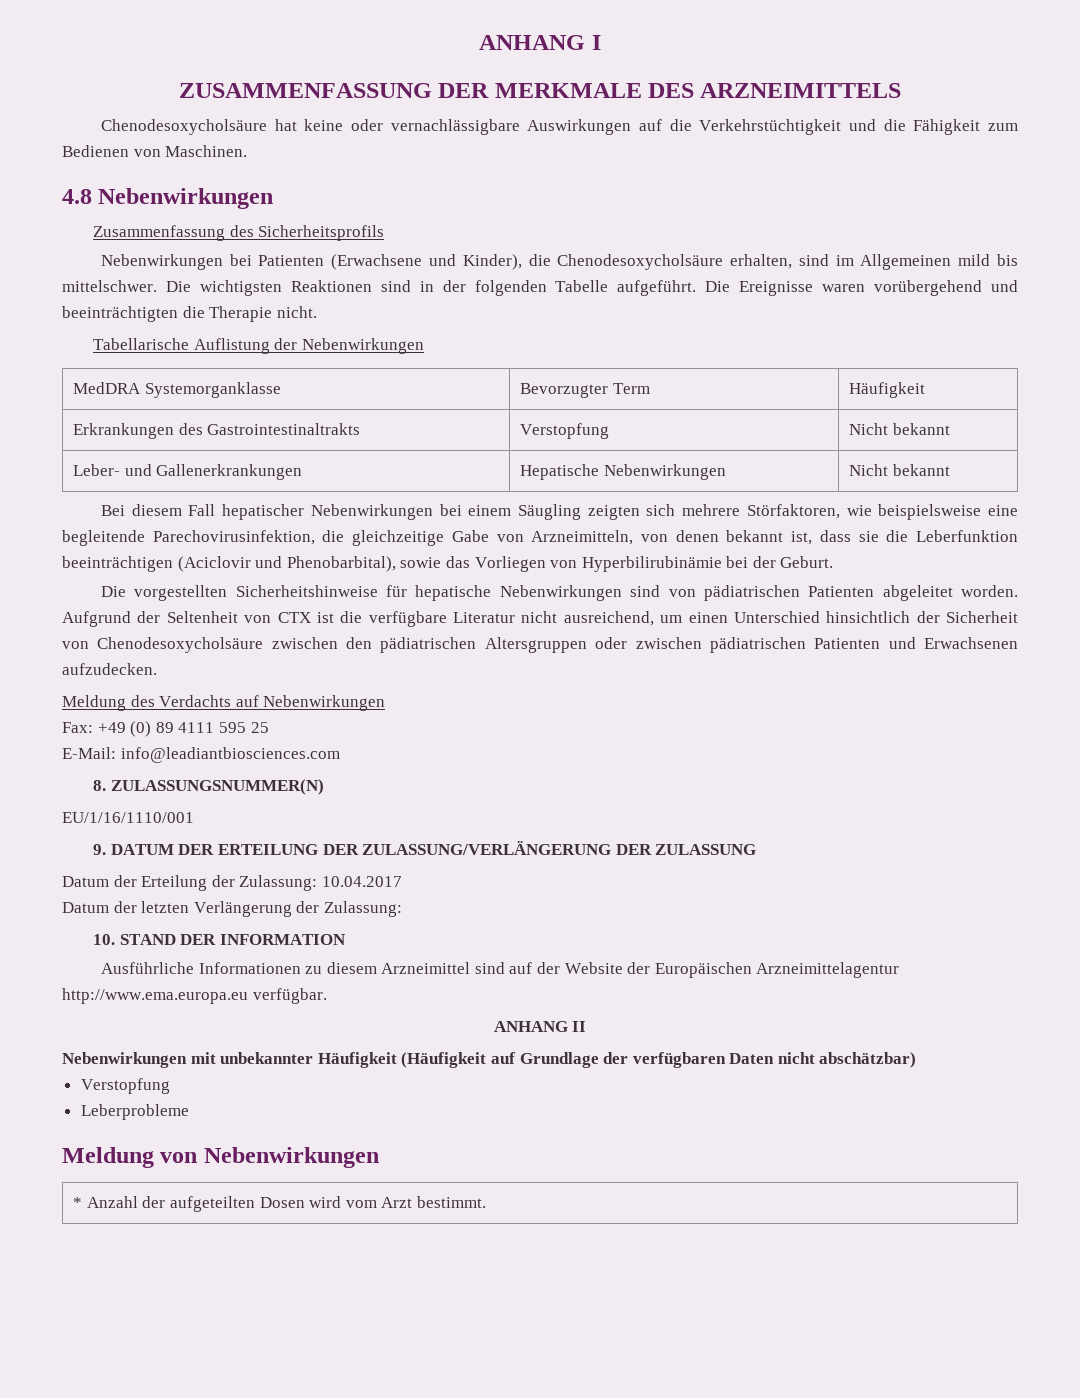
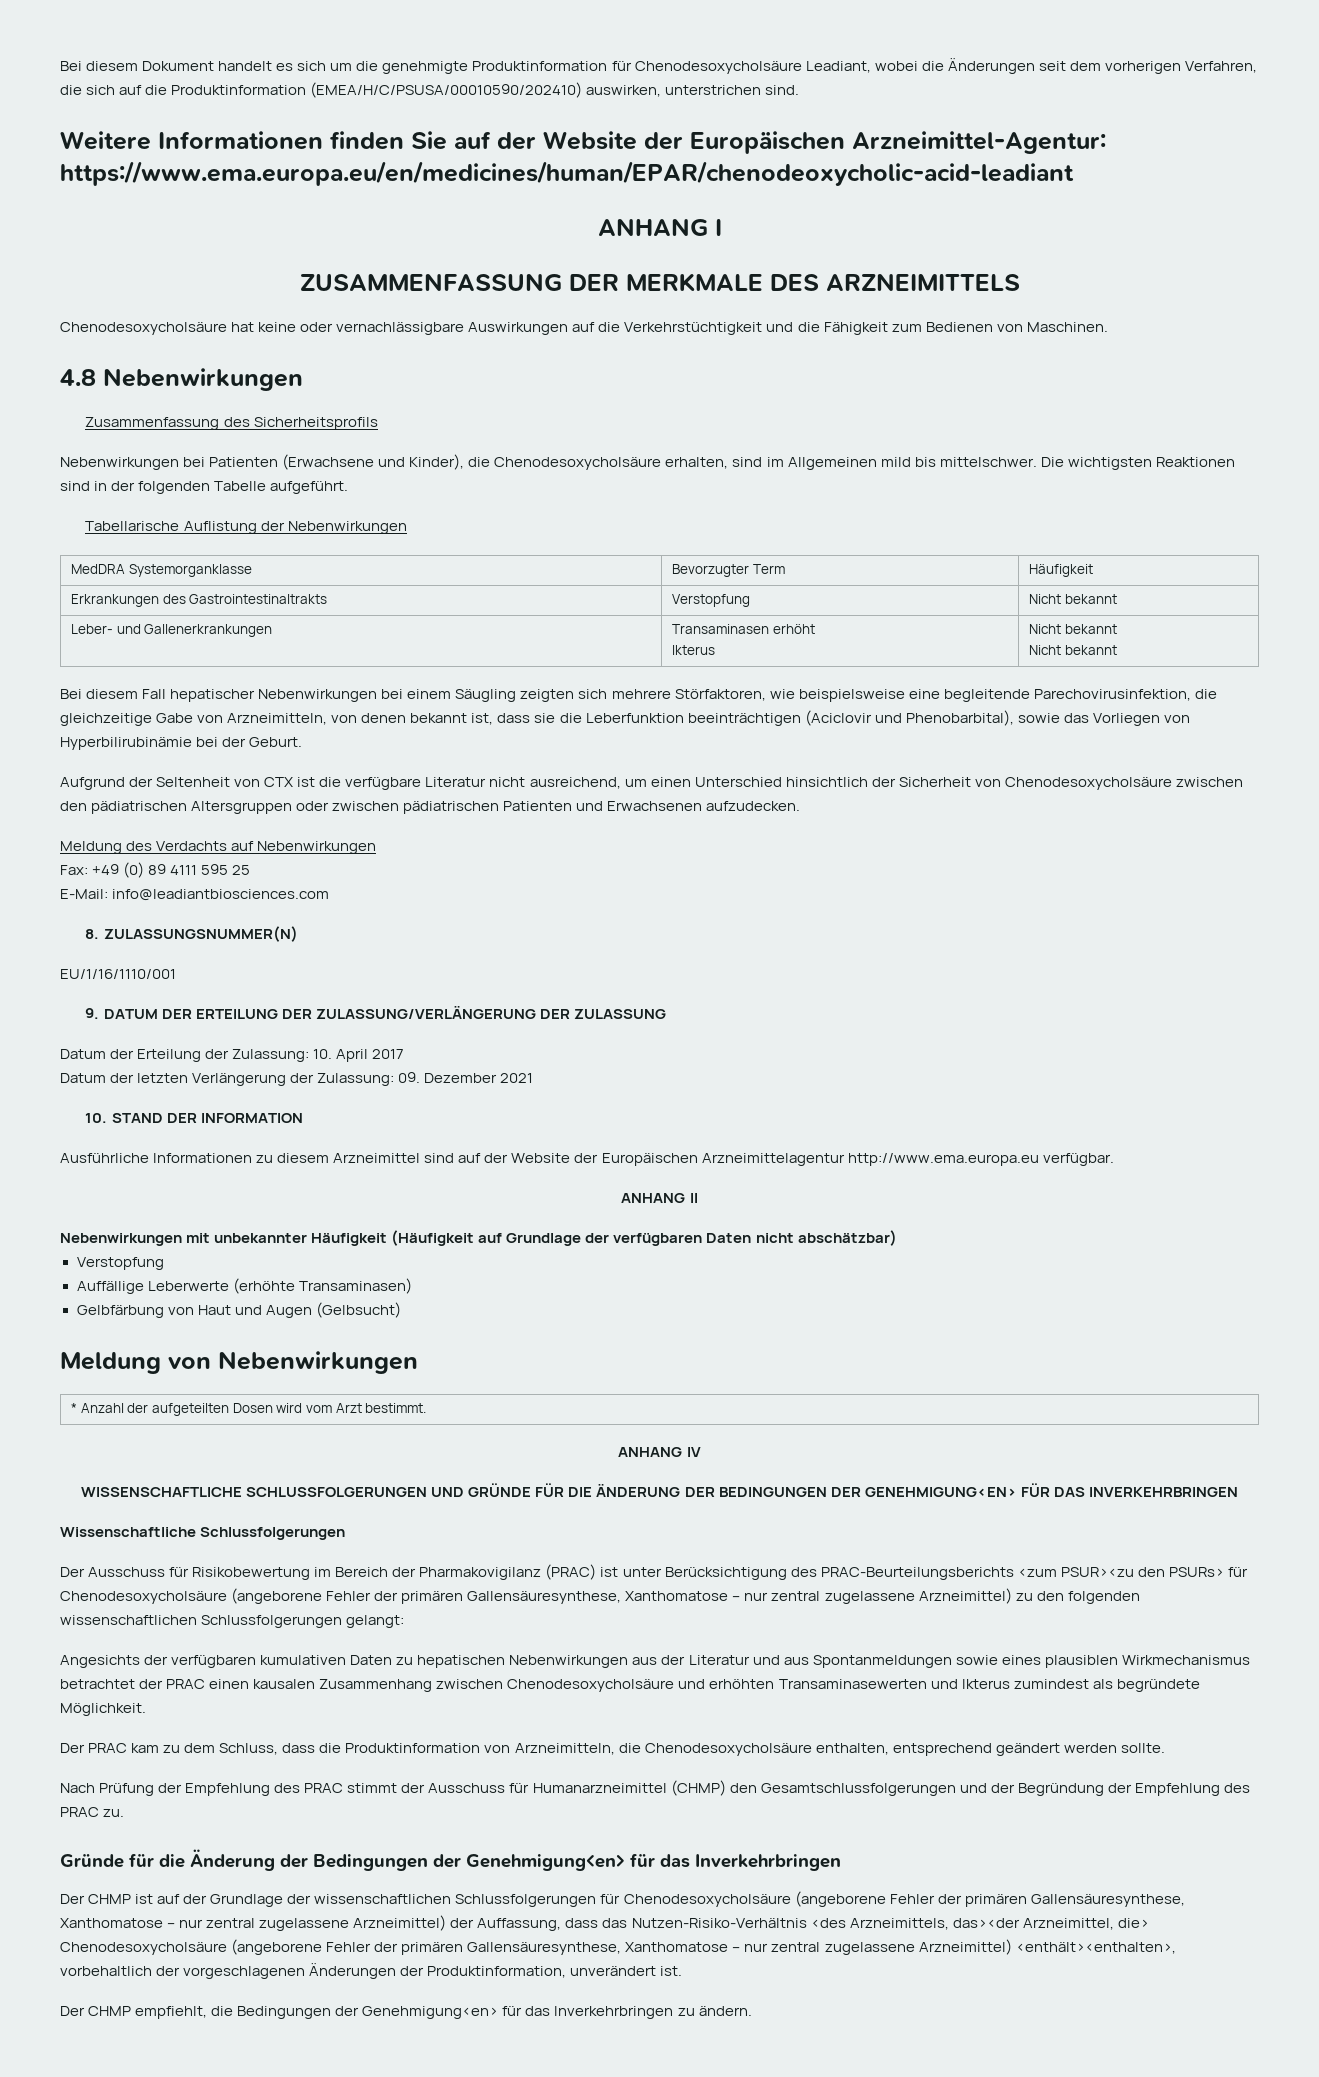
+ Bei diesem Dokument handelt es sich um die genehmigte Produktinformation für Chenodesoxycholsäure Leadiant, wobei die Änderungen seit dem vorherigen Verfahren, die sich auf die Produktinformation (EMEA/H/C/PSUSA/00010590/202410) auswirken, unterstrichen sind.
+ Weitere Informationen finden Sie auf der Website der Europäischen Arzneimittel-Agentur: https://www.ema.europa.eu/en/medicines/human/EPAR/chenodeoxycholic-acid-leadiant
- Die Ereignisse waren vorübergehend und beeinträchtigten die Therapie nicht.
- Leber- und Gallenerkrankungen | Hepatische Nebenwirkungen | Nicht bekannt
+ Leber- und Gallenerkrankungen | Transaminasen erhöht
+ Ikterus | Nicht bekannt
+ Nicht bekannt
- Die vorgestellten Sicherheitshinweise für hepatische Nebenwirkungen sind von pädiatrischen Patienten abgeleitet worden.
- Datum der Erteilung der Zulassung: 10.04.2017
+ Datum der Erteilung der Zulassung: 10. April 2017
- Datum der letzten Verlängerung der Zulassung:
+ Datum der letzten Verlängerung der Zulassung: 09. Dezember 2021
- Leberprobleme
+ Auffällige Leberwerte (erhöhte Transaminasen)
+ Gelbfärbung von Haut und Augen (Gelbsucht)
+ ANHANG IV
+ WISSENSCHAFTLICHE SCHLUSSFOLGERUNGEN UND GRÜNDE FÜR DIE ÄNDERUNG DER BEDINGUNGEN DER GENEHMIGUNG<EN> FÜR DAS INVERKEHRBRINGEN
+ Wissenschaftliche Schlussfolgerungen
+ Der Ausschuss für Risikobewertung im Bereich der Pharmakovigilanz (PRAC) ist unter Berücksichtigung des PRAC-Beurteilungsberichts <zum PSUR><zu den PSURs> für Chenodesoxycholsäure (angeborene Fehler der primären Gallensäuresynthese, Xanthomatose – nur zentral zugelassene Arzneimittel) zu den folgenden wissenschaftlichen Schlussfolgerungen gelangt:
+ Angesichts der verfügbaren kumulativen Daten zu hepatischen Nebenwirkungen aus der Literatur und aus Spontanmeldungen sowie eines plausiblen Wirkmechanismus betrachtet der PRAC einen kausalen Zusammenhang zwischen Chenodesoxycholsäure und erhöhten Transaminasewerten und Ikterus zumindest als begründete Möglichkeit.
+ Der PRAC kam zu dem Schluss, dass die Produktinformation von Arzneimitteln, die Chenodesoxycholsäure enthalten, entsprechend geändert werden sollte.
+ Nach Prüfung der Empfehlung des PRAC stimmt der Ausschuss für Humanarzneimittel (CHMP) den Gesamtschlussfolgerungen und der Begründung der Empfehlung des PRAC zu.
+ Gründe für die Änderung der Bedingungen der Genehmigung<en> für das Inverkehrbringen
+ Der CHMP ist auf der Grundlage der wissenschaftlichen Schlussfolgerungen für Chenodesoxycholsäure (angeborene Fehler der primären Gallensäuresynthese, Xanthomatose – nur zentral zugelassene Arzneimittel) der Auffassung, dass das Nutzen-Risiko-Verhältnis <des Arzneimittels, das><der Arzneimittel, die> Chenodesoxycholsäure (angeborene Fehler der primären Gallensäuresynthese, Xanthomatose – nur zentral zugelassene Arzneimittel) <enthält><enthalten>, vorbehaltlich der vorgeschlagenen Änderungen der Produktinformation, unverändert ist.
+ Der CHMP empfiehlt, die Bedingungen der Genehmigung<en> für das Inverkehrbringen zu ändern.

